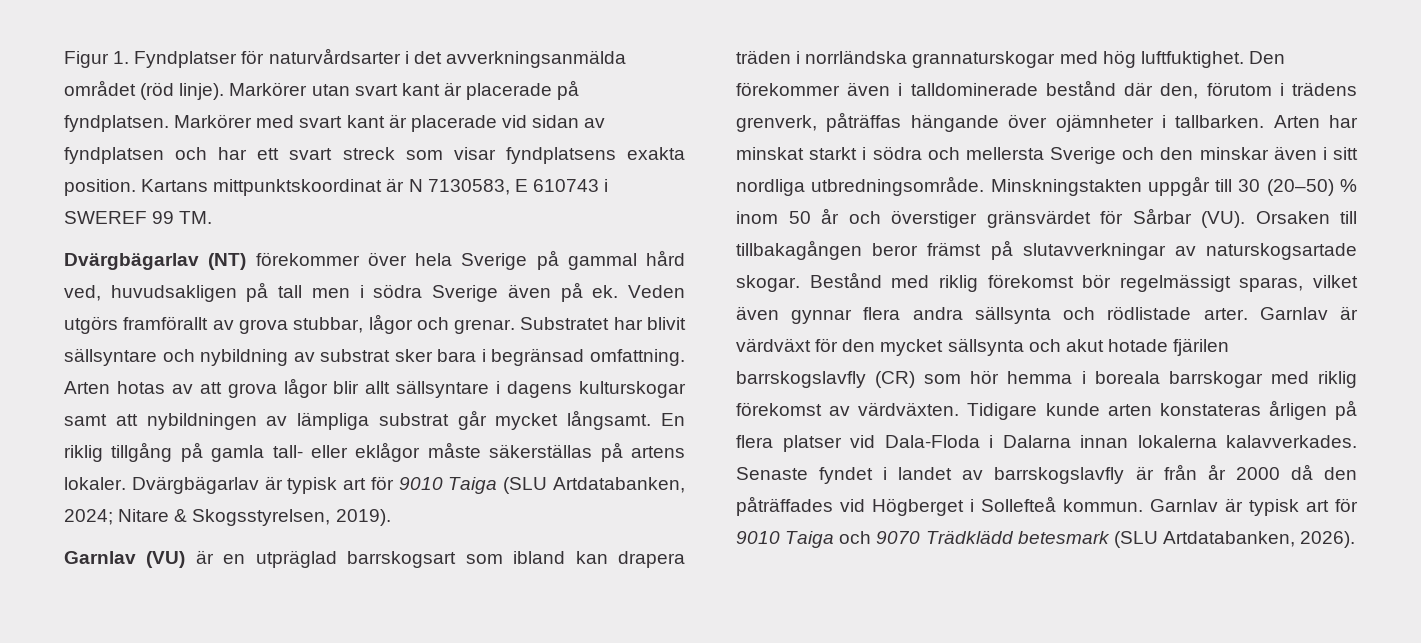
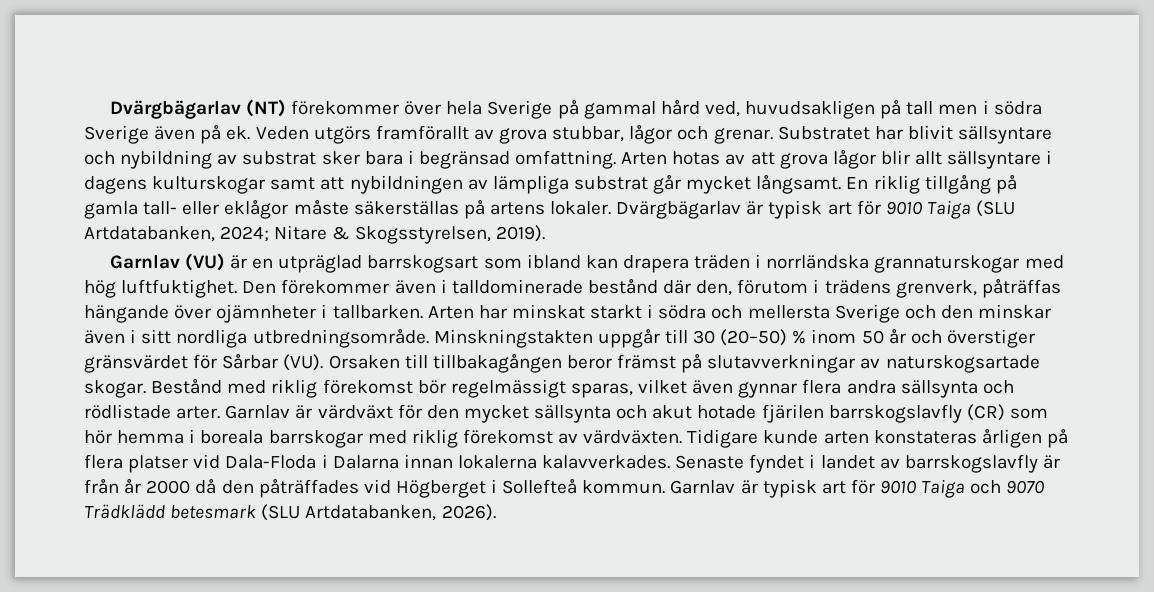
- Figur 1. Fyndplatser för naturvårdsarter i det avverkningsanmälda området (röd linje). Markörer utan svart kant är placerade på fyndplatsen. Markörer med svart kant är placerade vid sidan av fyndplatsen och har ett svart streck som visar fyndplatsens exakta position. Kartans mittpunktskoordinat är N 7130583, E 610743 i SWEREF 99 TM.

